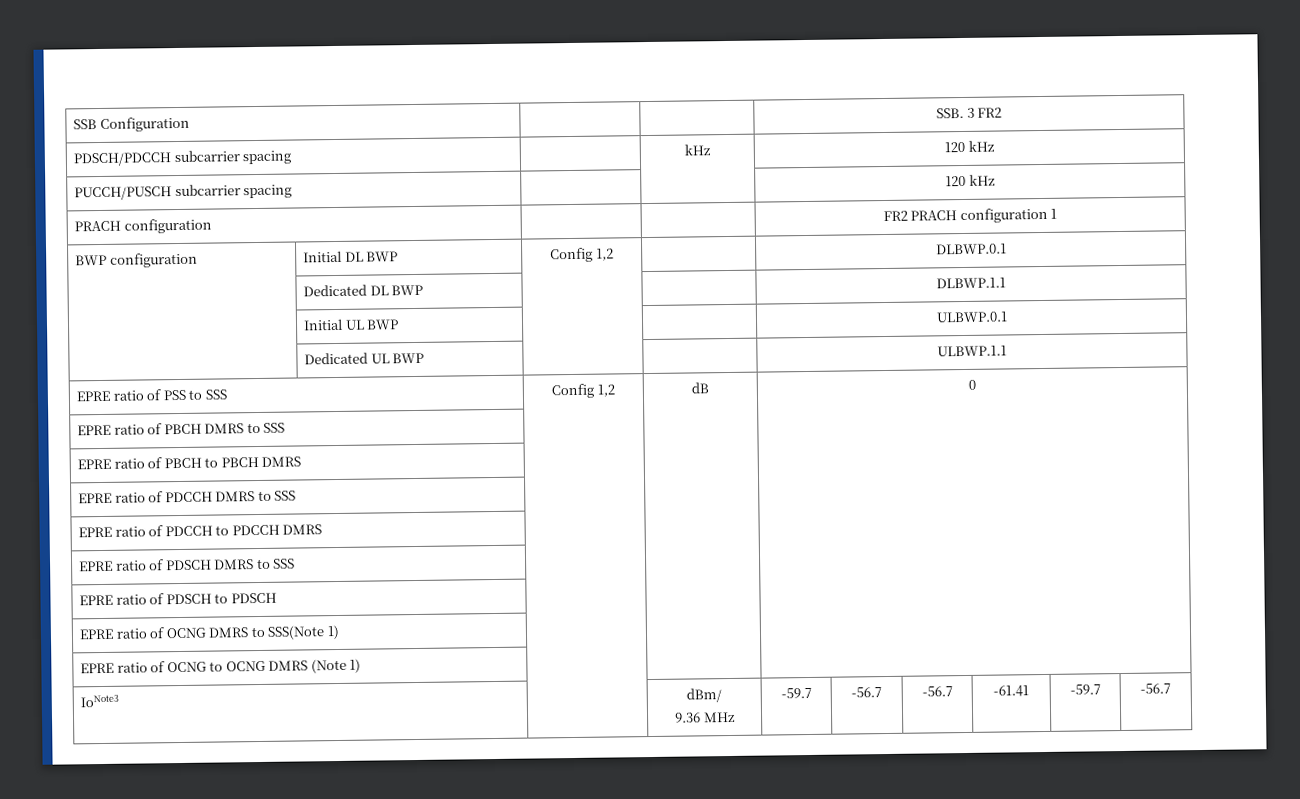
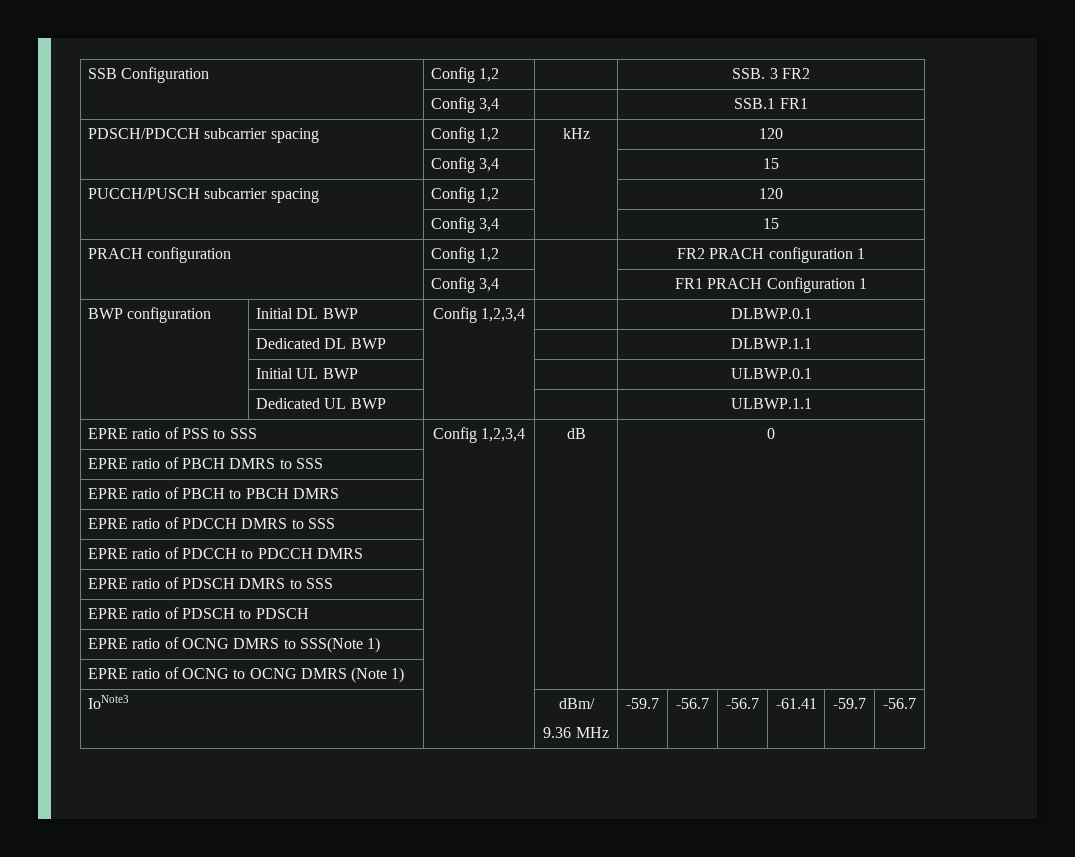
- SSB Configuration | | | SSB. 3 FR2
+ SSB Configuration | Config 1,2 | | SSB. 3 FR2
+ | Config 3,4 | | SSB.1 FR1
- PDSCH/PDCCH subcarrier spacing | | kHz | 120 kHz
+ PDSCH/PDCCH subcarrier spacing | Config 1,2 | kHz | 120
+ | Config 3,4 | | 15
- PUCCH/PUSCH subcarrier spacing | | | 120 kHz
- PRACH configuration | | | FR2 PRACH configuration 1
+ PUCCH/PUSCH subcarrier spacing | Config 1,2 | | 120
+ | Config 3,4 | | 15
+ PRACH configuration | Config 1,2 | | FR2 PRACH configuration 1
+ | Config 3,4 | | FR1 PRACH Configuration 1
- BWP configuration | Initial DL BWP | Config 1,2 | | DLBWP.0.1
+ BWP configuration | Initial DL BWP | Config 1,2,3,4 | | DLBWP.0.1
- EPRE ratio of PSS to SSS | Config 1,2 | dB | 0
+ EPRE ratio of PSS to SSS | Config 1,2,3,4 | dB | 0

